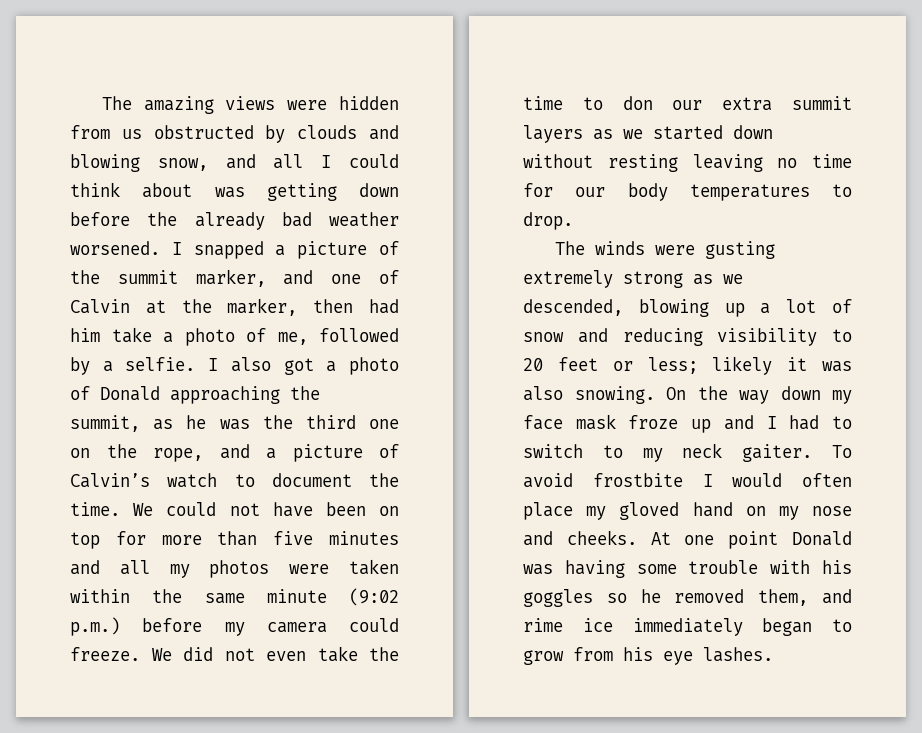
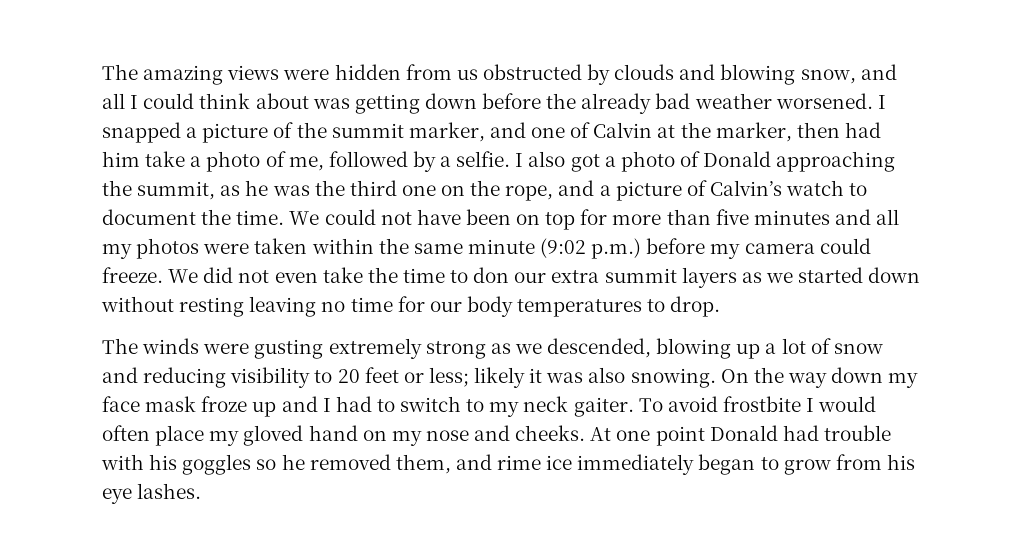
- At one point Donald was having some trouble with his goggles so he removed them, and rime ice immediately began to grow from his eye lashes.
+ At one point Donald had trouble with his goggles so he removed them, and rime ice immediately began to grow from his eye lashes.

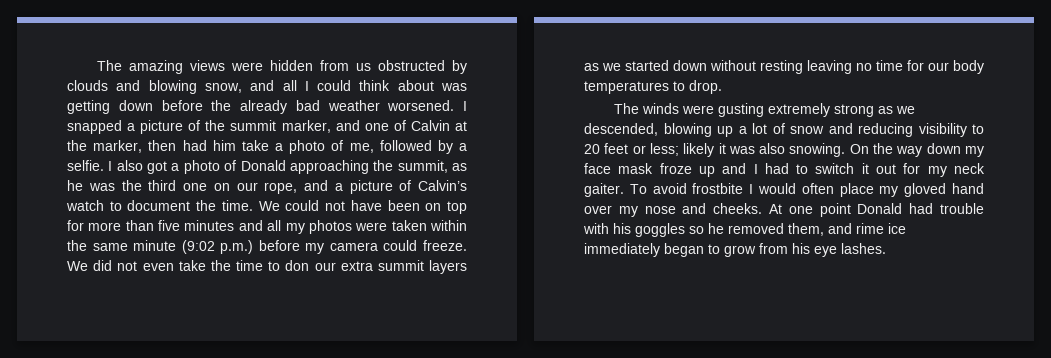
- I also got a photo of Donald approaching the summit, as he was the third one on the rope, and a picture of Calvin’s watch to document the time.
+ I also got a photo of Donald approaching the summit, as he was the third one on our rope, and a picture of Calvin’s watch to document the time.
- On the way down my face mask froze up and I had to switch to my neck gaiter.
+ On the way down my face mask froze up and I had to switch it out for my neck gaiter.
- To avoid frostbite I would often place my gloved hand on my nose and cheeks.
+ To avoid frostbite I would often place my gloved hand over my nose and cheeks.

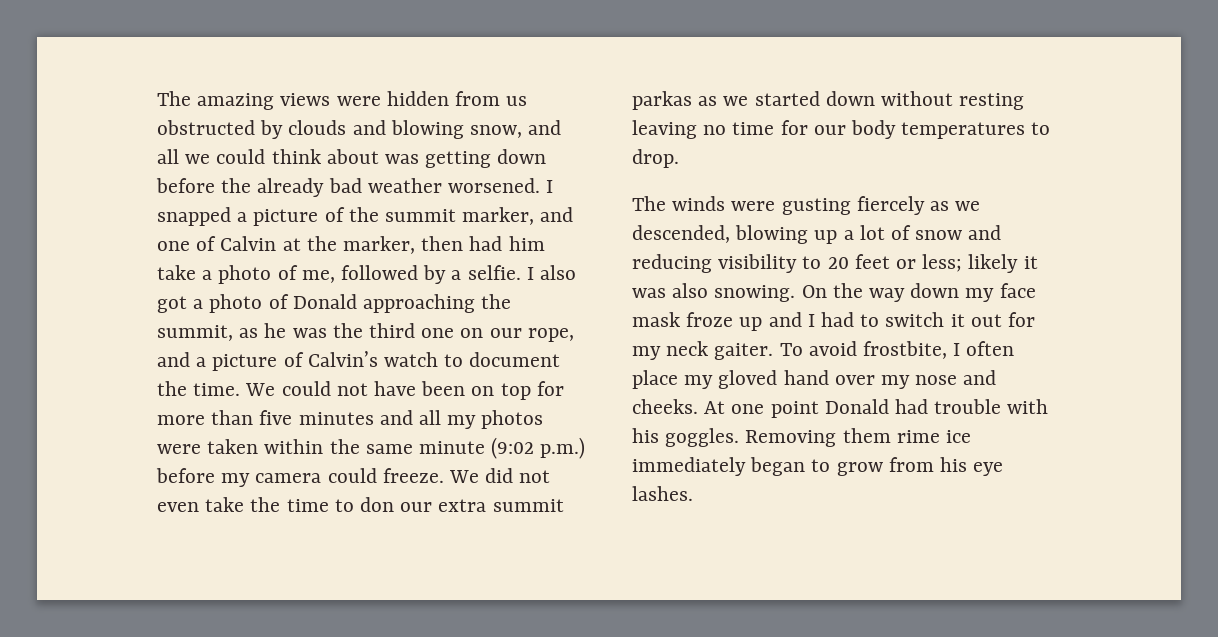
- The amazing views were hidden from us obstructed by clouds and blowing snow, and all I could think about was getting down before the already bad weather worsened.
+ The amazing views were hidden from us obstructed by clouds and blowing snow, and all we could think about was getting down before the already bad weather worsened.
- We did not even take the time to don our extra summit layers as we started down without resting leaving no time for our body temperatures to drop.
+ We did not even take the time to don our extra summit parkas as we started down without resting leaving no time for our body temperatures to drop.
- The winds were gusting extremely strong as we descended, blowing up a lot of snow and reducing visibility to 20 feet or less; likely it was also snowing.
+ The winds were gusting fiercely as we descended, blowing up a lot of snow and reducing visibility to 20 feet or less; likely it was also snowing.
- To avoid frostbite I would often place my gloved hand over my nose and cheeks.
+ To avoid frostbite, I often place my gloved hand over my nose and cheeks.
- At one point Donald had trouble with his goggles so he removed them, and rime ice immediately began to grow from his eye lashes.
+ At one point Donald had trouble with his goggles. Removing them rime ice immediately began to grow from his eye lashes.

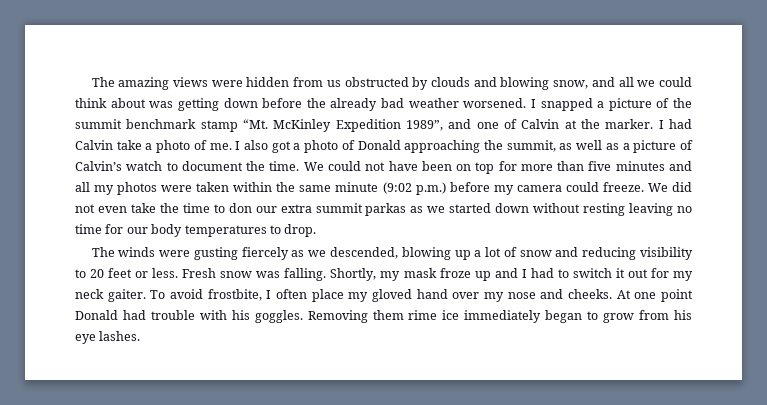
- I snapped a picture of the summit marker, and one of Calvin at the marker, then had him take a photo of me, followed by a selfie.
+ I snapped a picture of the summit benchmark stamp “Mt. McKinley Expedition 1989”, and one of Calvin at the marker. I had Calvin take a photo of me.
- I also got a photo of Donald approaching the summit, as he was the third one on our rope, and a picture of Calvin’s watch to document the time.
+ I also got a photo of Donald approaching the summit, as well as a picture of Calvin’s watch to document the time.
- The winds were gusting fiercely as we descended, blowing up a lot of snow and reducing visibility to 20 feet or less; likely it was also snowing. On the way down my face mask froze up and I had to switch it out for my neck gaiter.
+ The winds were gusting fiercely as we descended, blowing up a lot of snow and reducing visibility to 20 feet or less. Fresh snow was falling. Shortly, my mask froze up and I had to switch it out for my neck gaiter.

